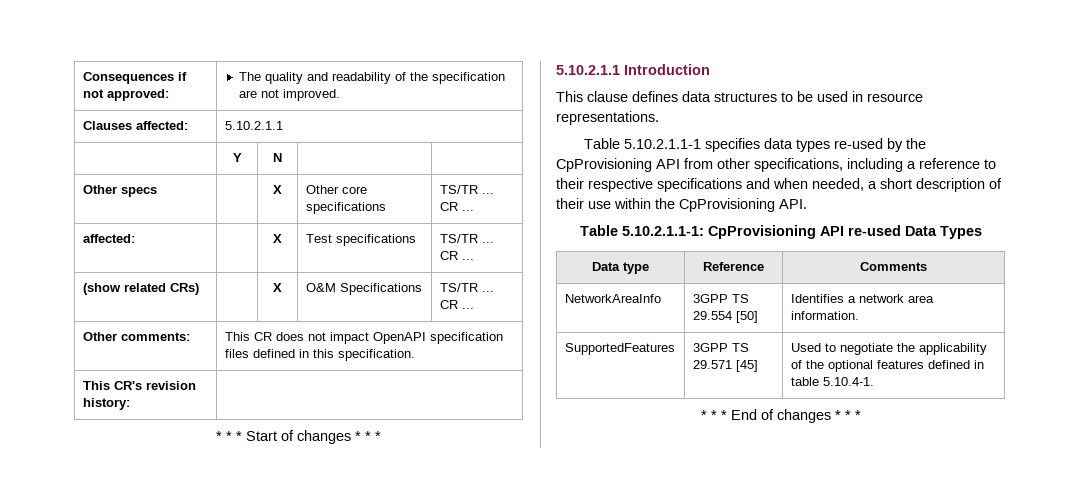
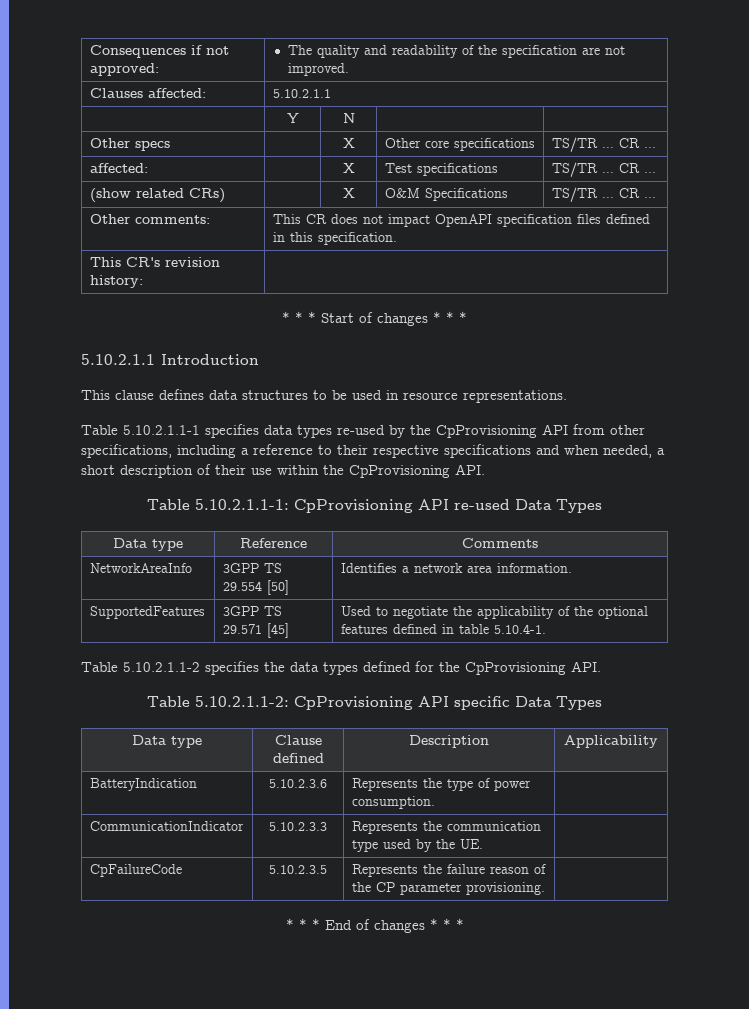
+ Table 5.10.2.1.1-2 specifies the data types defined for the CpProvisioning API.
+ Table 5.10.2.1.1-2: CpProvisioning API specific Data Types
+ Data type | Clause defined | Description | Applicability
+ BatteryIndication | 5.10.2.3.6 | Represents the type of power consumption. |
+ CommunicationIndicator | 5.10.2.3.3 | Represents the communication type used by the UE. |
+ CpFailureCode | 5.10.2.3.5 | Represents the failure reason of the CP parameter provisioning. |

